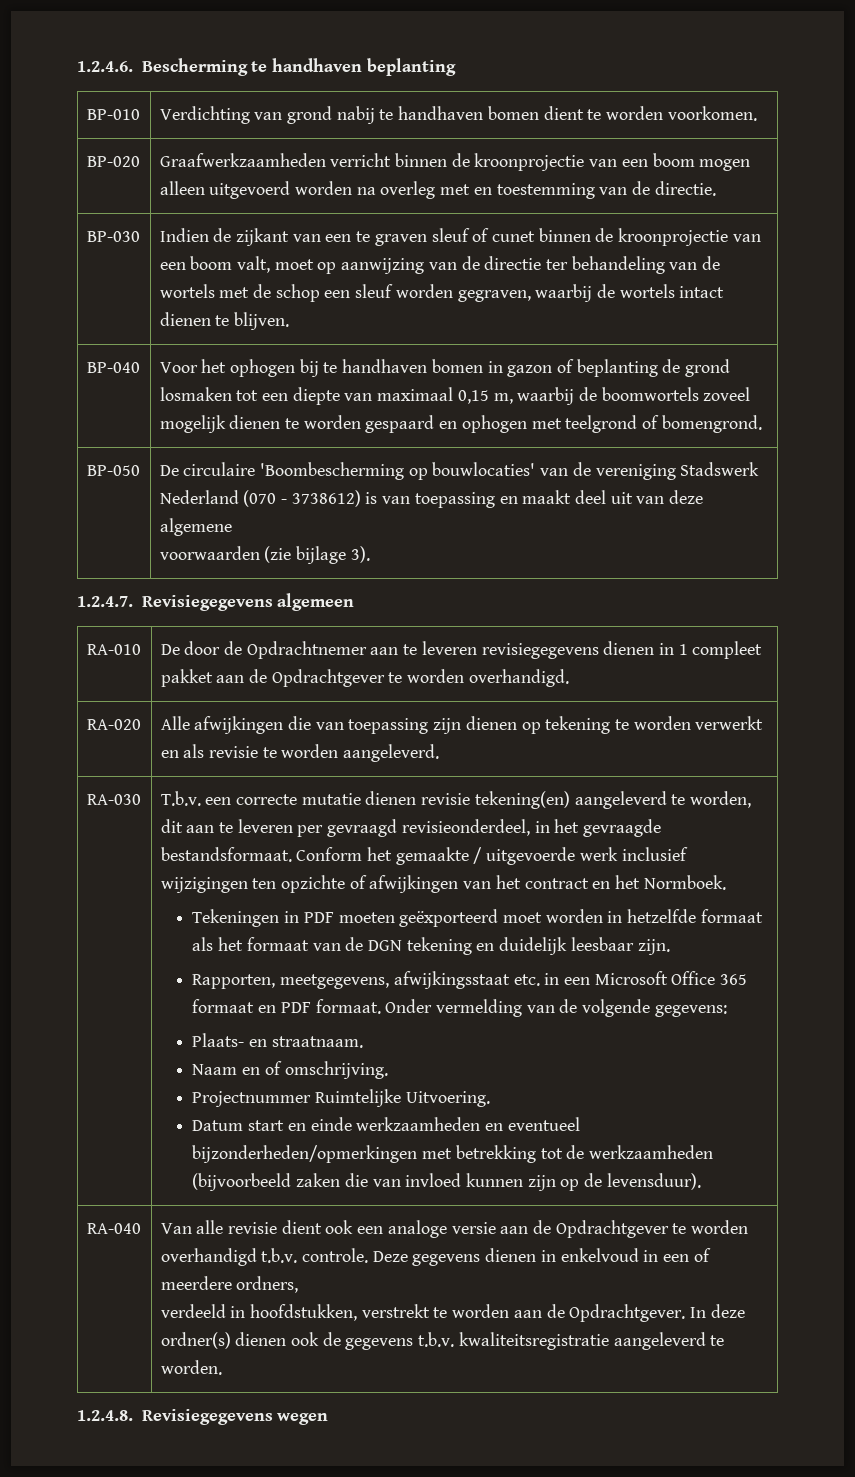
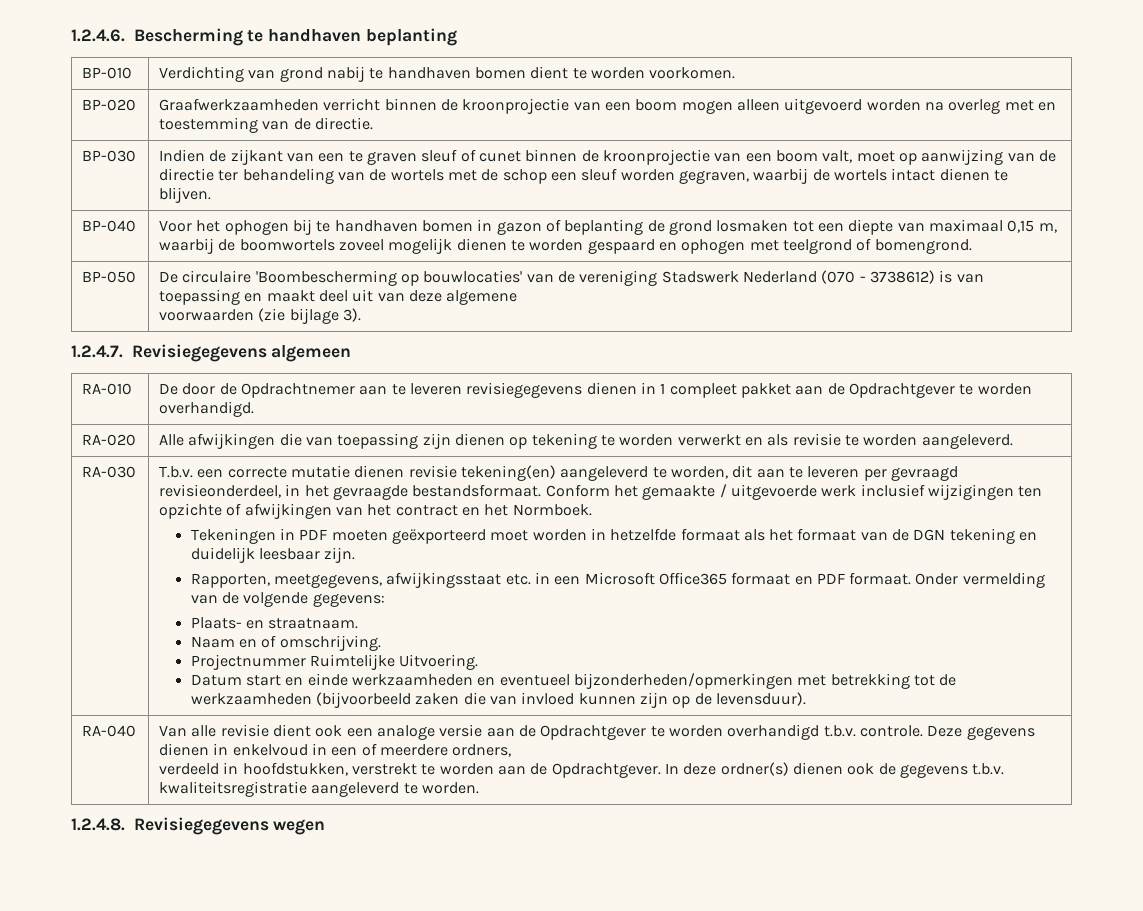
- Rapporten, meetgegevens, afwijkingsstaat etc. in een Microsoft Office 365 formaat en PDF formaat.
+ Rapporten, meetgegevens, afwijkingsstaat etc. in een Microsoft Office365 formaat en PDF formaat.

